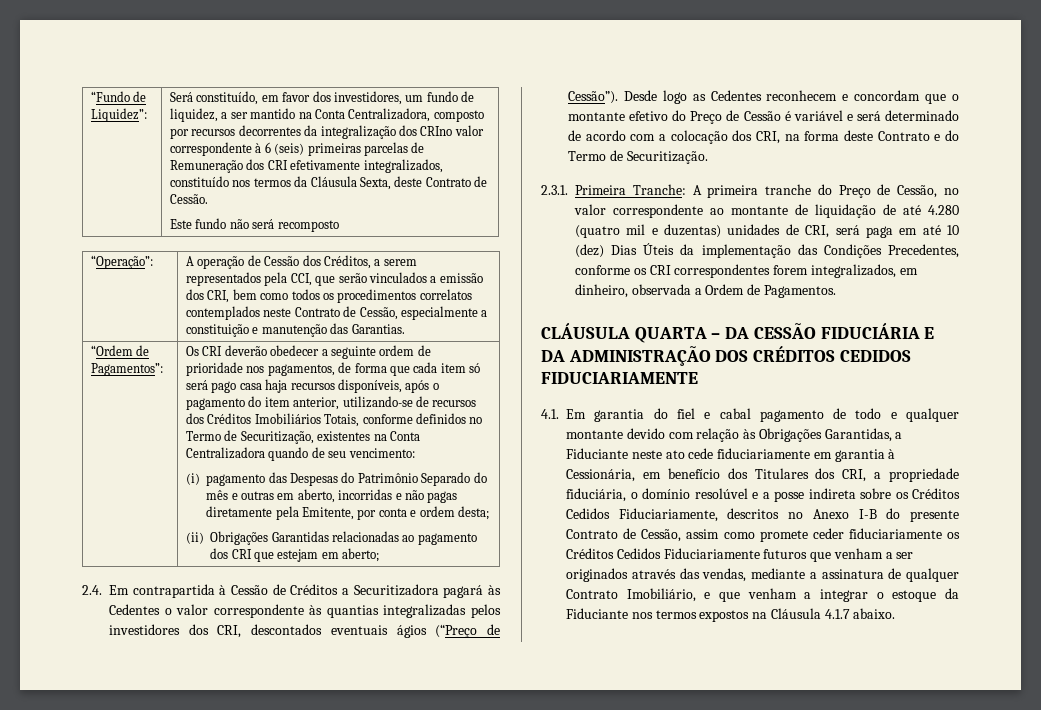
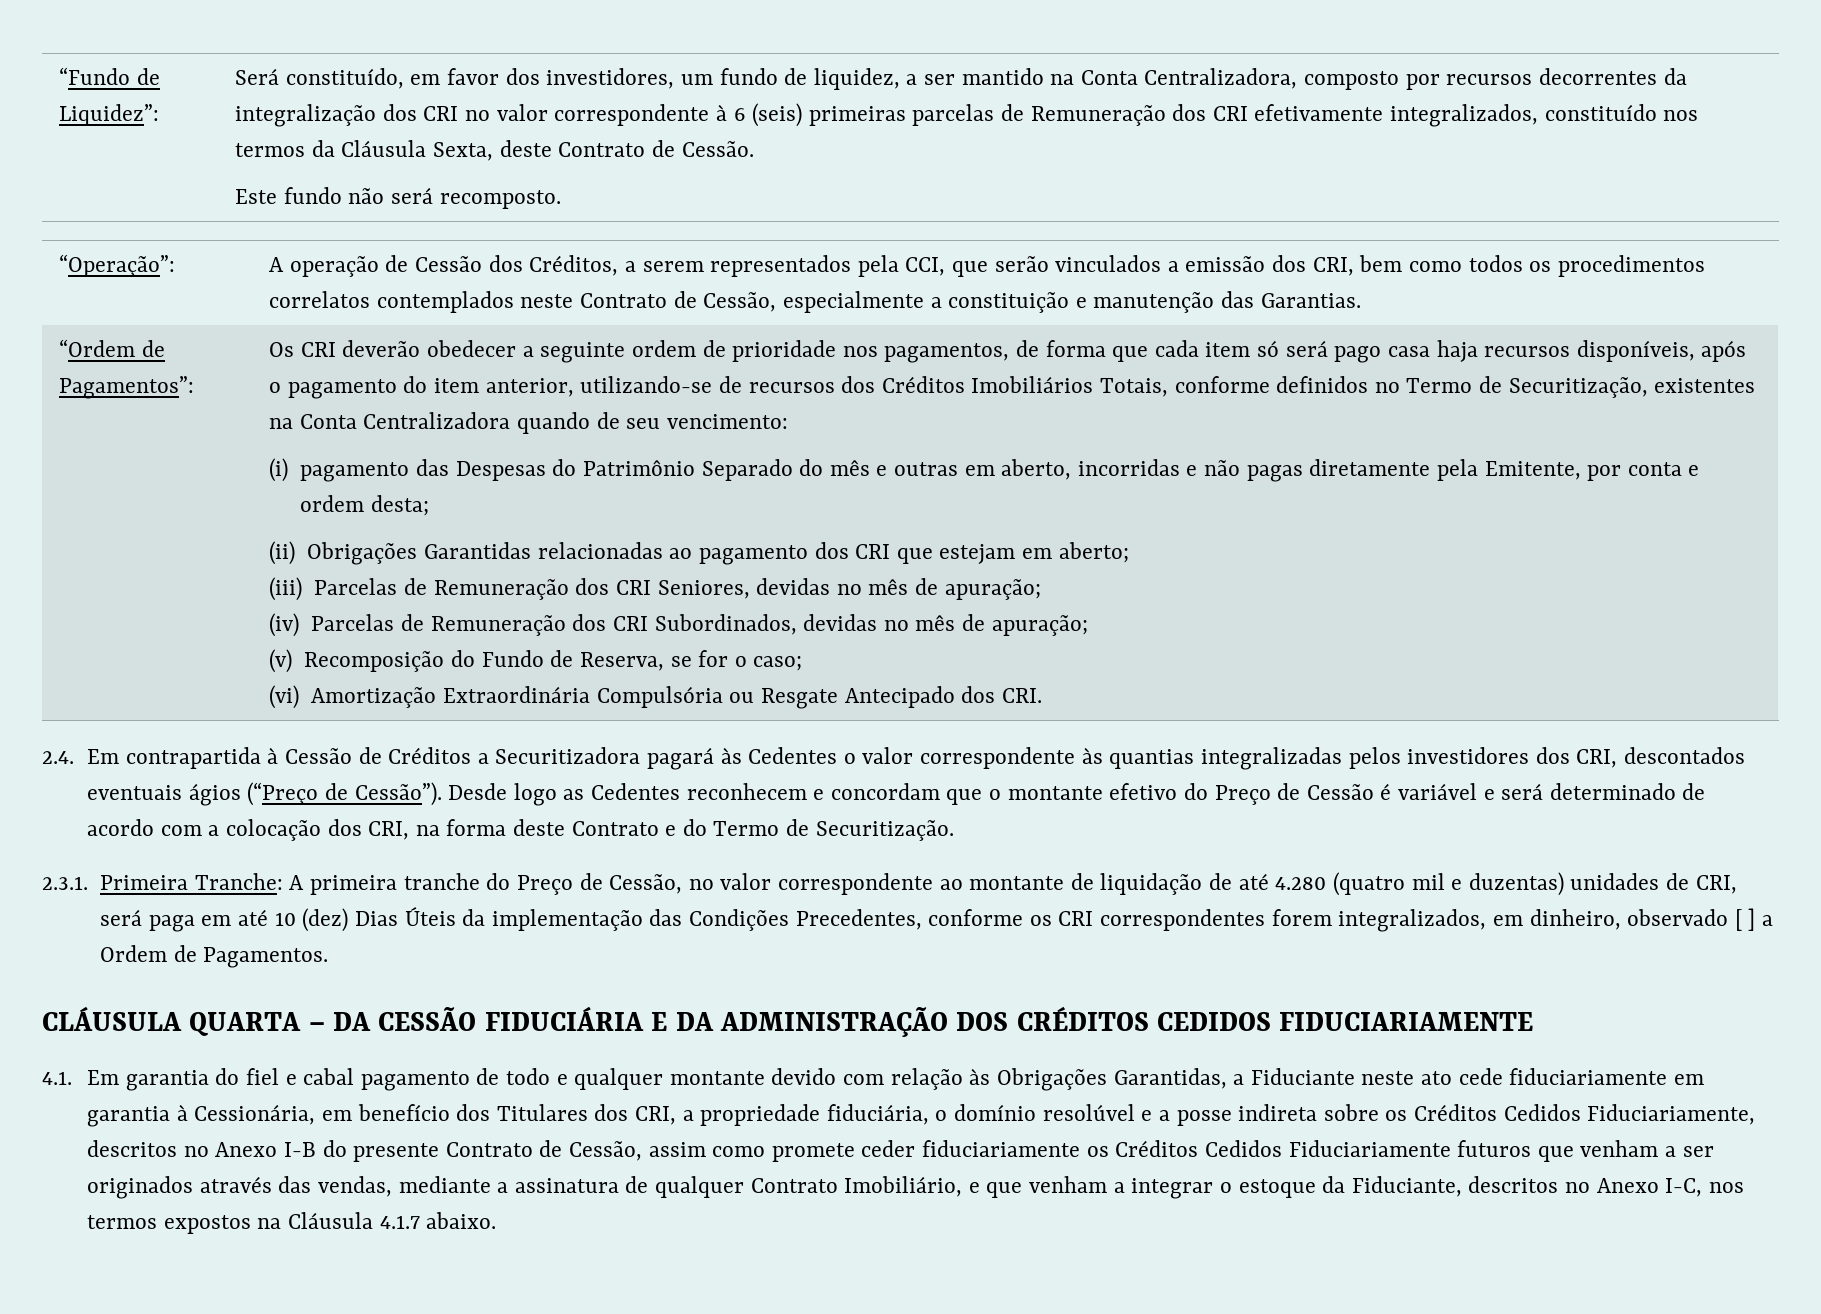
- Será constituído, em favor dos investidores, um fundo de liquidez, a ser mantido na Conta Centralizadora, composto por recursos decorrentes da integralização dos CRIno valor correspondente à 6 (seis) primeiras parcelas de Remuneração dos CRI efetivamente integralizados, constituído nos termos da Cláusula Sexta, deste Contrato de Cessão.
+ Será constituído, em favor dos investidores, um fundo de liquidez, a ser mantido na Conta Centralizadora, composto por recursos decorrentes da integralização dos CRI no valor correspondente à 6 (seis) primeiras parcelas de Remuneração dos CRI efetivamente integralizados, constituído nos termos da Cláusula Sexta, deste Contrato de Cessão.
- Este fundo não será recomposto
+ Este fundo não será recomposto.
+ (iii) Parcelas de Remuneração dos CRI Seniores, devidas no mês de apuração;
+ (iv) Parcelas de Remuneração dos CRI Subordinados, devidas no mês de apuração;
+ (v) Recomposição do Fundo de Reserva, se for o caso;
+ (vi) Amortização Extraordinária Compulsória ou Resgate Antecipado dos CRI.
- 2.3.1. Primeira Tranche: A primeira tranche do Preço de Cessão, no valor correspondente ao montante de liquidação de até 4.280 (quatro mil e duzentas) unidades de CRI, será paga em até 10 (dez) Dias Úteis da implementação das Condições Precedentes, conforme os CRI correspondentes forem integralizados, em dinheiro, observada a Ordem de Pagamentos.
+ 2.3.1. Primeira Tranche: A primeira tranche do Preço de Cessão, no valor correspondente ao montante de liquidação de até 4.280 (quatro mil e duzentas) unidades de CRI, será paga em até 10 (dez) Dias Úteis da implementação das Condições Precedentes, conforme os CRI correspondentes forem integralizados, em dinheiro, observado [ ] a Ordem de Pagamentos.
- 4.1. Em garantia do fiel e cabal pagamento de todo e qualquer montante devido com relação às Obrigações Garantidas, a Fiduciante neste ato cede fiduciariamente em garantia à Cessionária, em benefício dos Titulares dos CRI, a propriedade fiduciária, o domínio resolúvel e a posse indireta sobre os Créditos Cedidos Fiduciariamente, descritos no Anexo I-B do presente Contrato de Cessão, assim como promete ceder fiduciariamente os Créditos Cedidos Fiduciariamente futuros que venham a ser originados através das vendas, mediante a assinatura de qualquer Contrato Imobiliário, e que venham a integrar o estoque da Fiduciante nos termos expostos na Cláusula 4.1.7 abaixo.
+ 4.1. Em garantia do fiel e cabal pagamento de todo e qualquer montante devido com relação às Obrigações Garantidas, a Fiduciante neste ato cede fiduciariamente em garantia à Cessionária, em benefício dos Titulares dos CRI, a propriedade fiduciária, o domínio resolúvel e a posse indireta sobre os Créditos Cedidos Fiduciariamente, descritos no Anexo I-B do presente Contrato de Cessão, assim como promete ceder fiduciariamente os Créditos Cedidos Fiduciariamente futuros que venham a ser originados através das vendas, mediante a assinatura de qualquer Contrato Imobiliário, e que venham a integrar o estoque da Fiduciante, descritos no Anexo I-C, nos termos expostos na Cláusula 4.1.7 abaixo.

